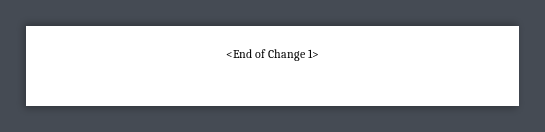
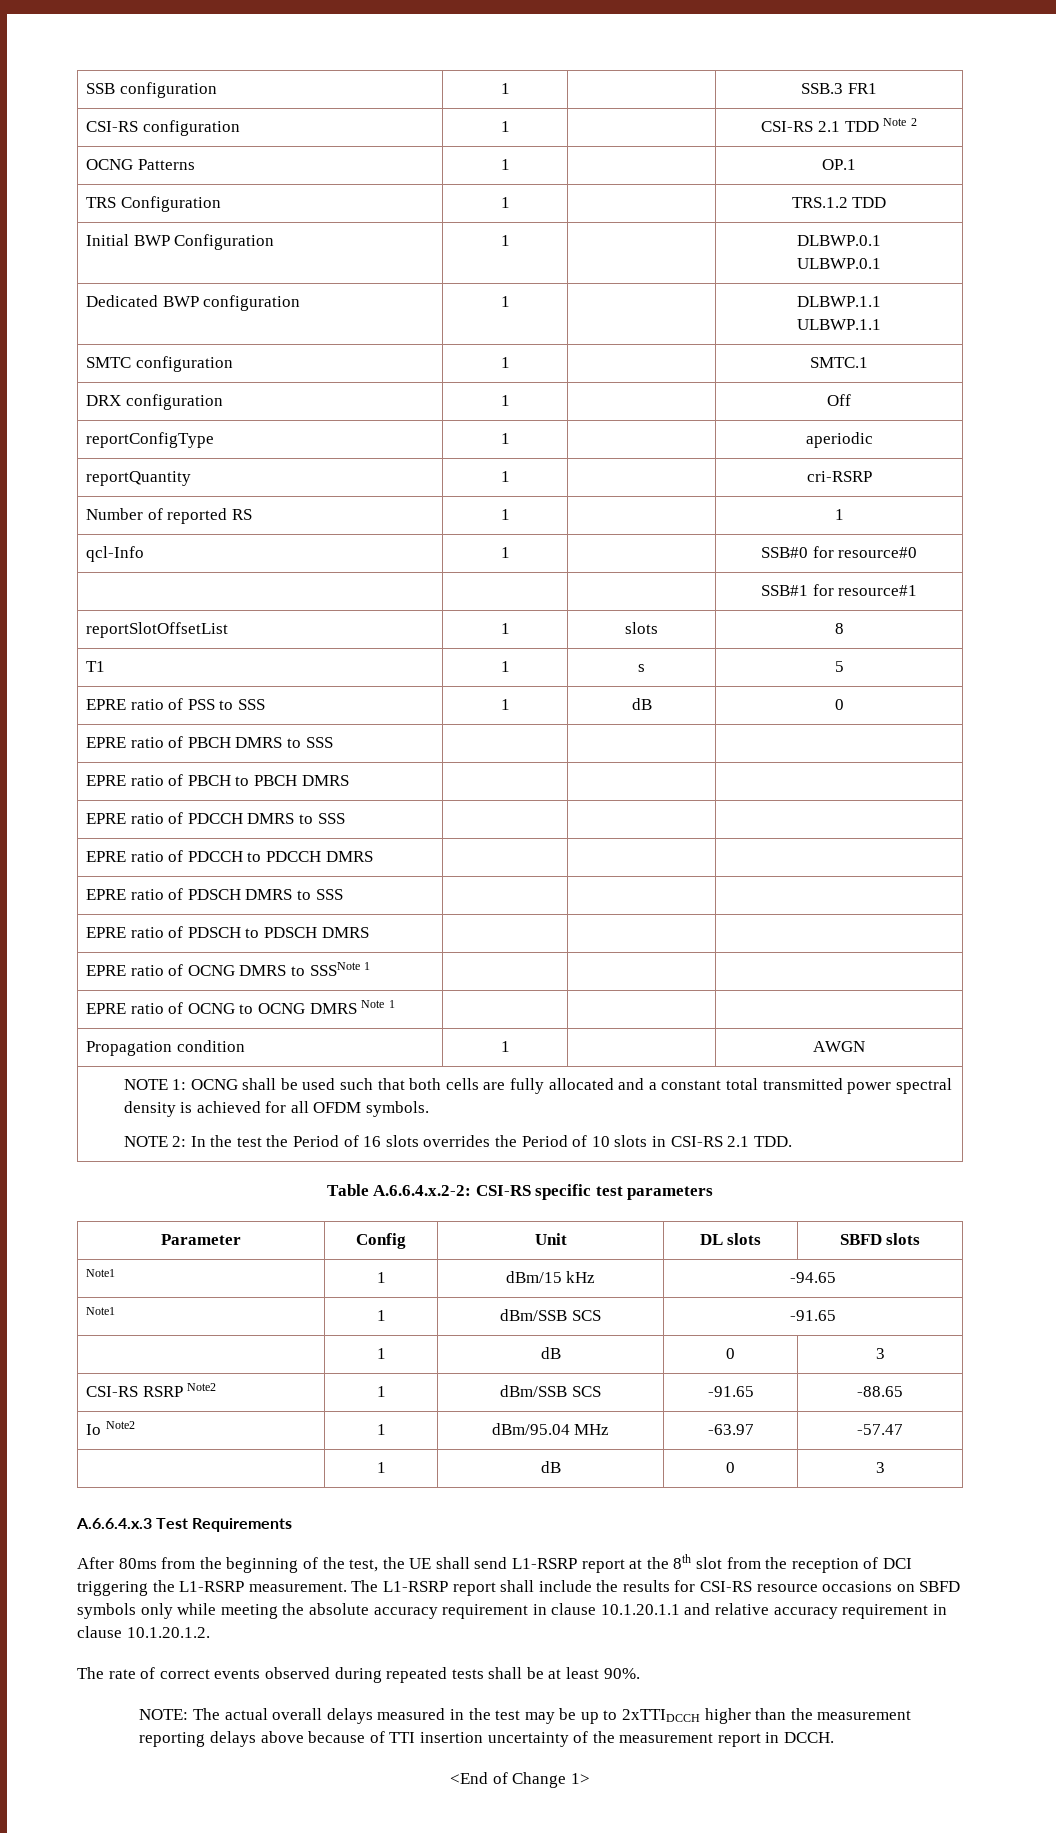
+ SSB configuration | 1 | | SSB.3 FR1
+ CSI-RS configuration | 1 | | CSI-RS 2.1 TDD Note 2
+ OCNG Patterns | 1 | | OP.1
+ TRS Configuration | 1 | | TRS.1.2 TDD
+ Initial BWP Configuration | 1 | | DLBWP.0.1
+ ULBWP.0.1
+ Dedicated BWP configuration | 1 | | DLBWP.1.1
+ ULBWP.1.1
+ SMTC configuration | 1 | | SMTC.1
+ DRX configuration | 1 | | Off
+ reportConfigType | 1 | | aperiodic
+ reportQuantity | 1 | | cri-RSRP
+ Number of reported RS | 1 | | 1
+ qcl-Info | 1 | | SSB#0 for resource#0
+ | | | SSB#1 for resource#1
+ reportSlotOffsetList | 1 | slots | 8
+ T1 | 1 | s | 5
+ EPRE ratio of PSS to SSS | 1 | dB | 0
+ EPRE ratio of PBCH DMRS to SSS | | |
+ EPRE ratio of PBCH to PBCH DMRS | | |
+ EPRE ratio of PDCCH DMRS to SSS | | |
+ EPRE ratio of PDCCH to PDCCH DMRS | | |
+ EPRE ratio of PDSCH DMRS to SSS | | |
+ EPRE ratio of PDSCH to PDSCH DMRS | | |
+ EPRE ratio of OCNG DMRS to SSSNote 1 | | |
+ EPRE ratio of OCNG to OCNG DMRS Note 1 | | |
+ Propagation condition | 1 | | AWGN
+ NOTE 1: OCNG shall be used such that both cells are fully allocated and a constant total transmitted power spectral density is achieved for all OFDM symbols.
+ NOTE 2: In the test the Period of 16 slots overrides the Period of 10 slots in CSI-RS 2.1 TDD.
+ Table A.6.6.4.x.2-2: CSI-RS specific test parameters
+ Parameter | Config | Unit | DL slots | SBFD slots
+ Note1 | 1 | dBm/15 kHz | -94.65
+ Note1 | 1 | dBm/SSB SCS | -91.65
+ | 1 | dB | 0 | 3
+ CSI-RS RSRP Note2 | 1 | dBm/SSB SCS | -91.65 | -88.65
+ Io Note2 | 1 | dBm/95.04 MHz | -63.97 | -57.47
+ | 1 | dB | 0 | 3
+ A.6.6.4.x.3 Test Requirements
+ After 80ms from the beginning of the test, the UE shall send L1-RSRP report at the 8th slot from the reception of DCI triggering the L1-RSRP measurement. The L1-RSRP report shall include the results for CSI-RS resource occasions on SBFD symbols only while meeting the absolute accuracy requirement in clause 10.1.20.1.1 and relative accuracy requirement in clause 10.1.20.1.2.
+ The rate of correct events observed during repeated tests shall be at least 90%.
+ NOTE: The actual overall delays measured in the test may be up to 2xTTIDCCH higher than the measurement reporting delays above because of TTI insertion uncertainty of the measurement report in DCCH.

